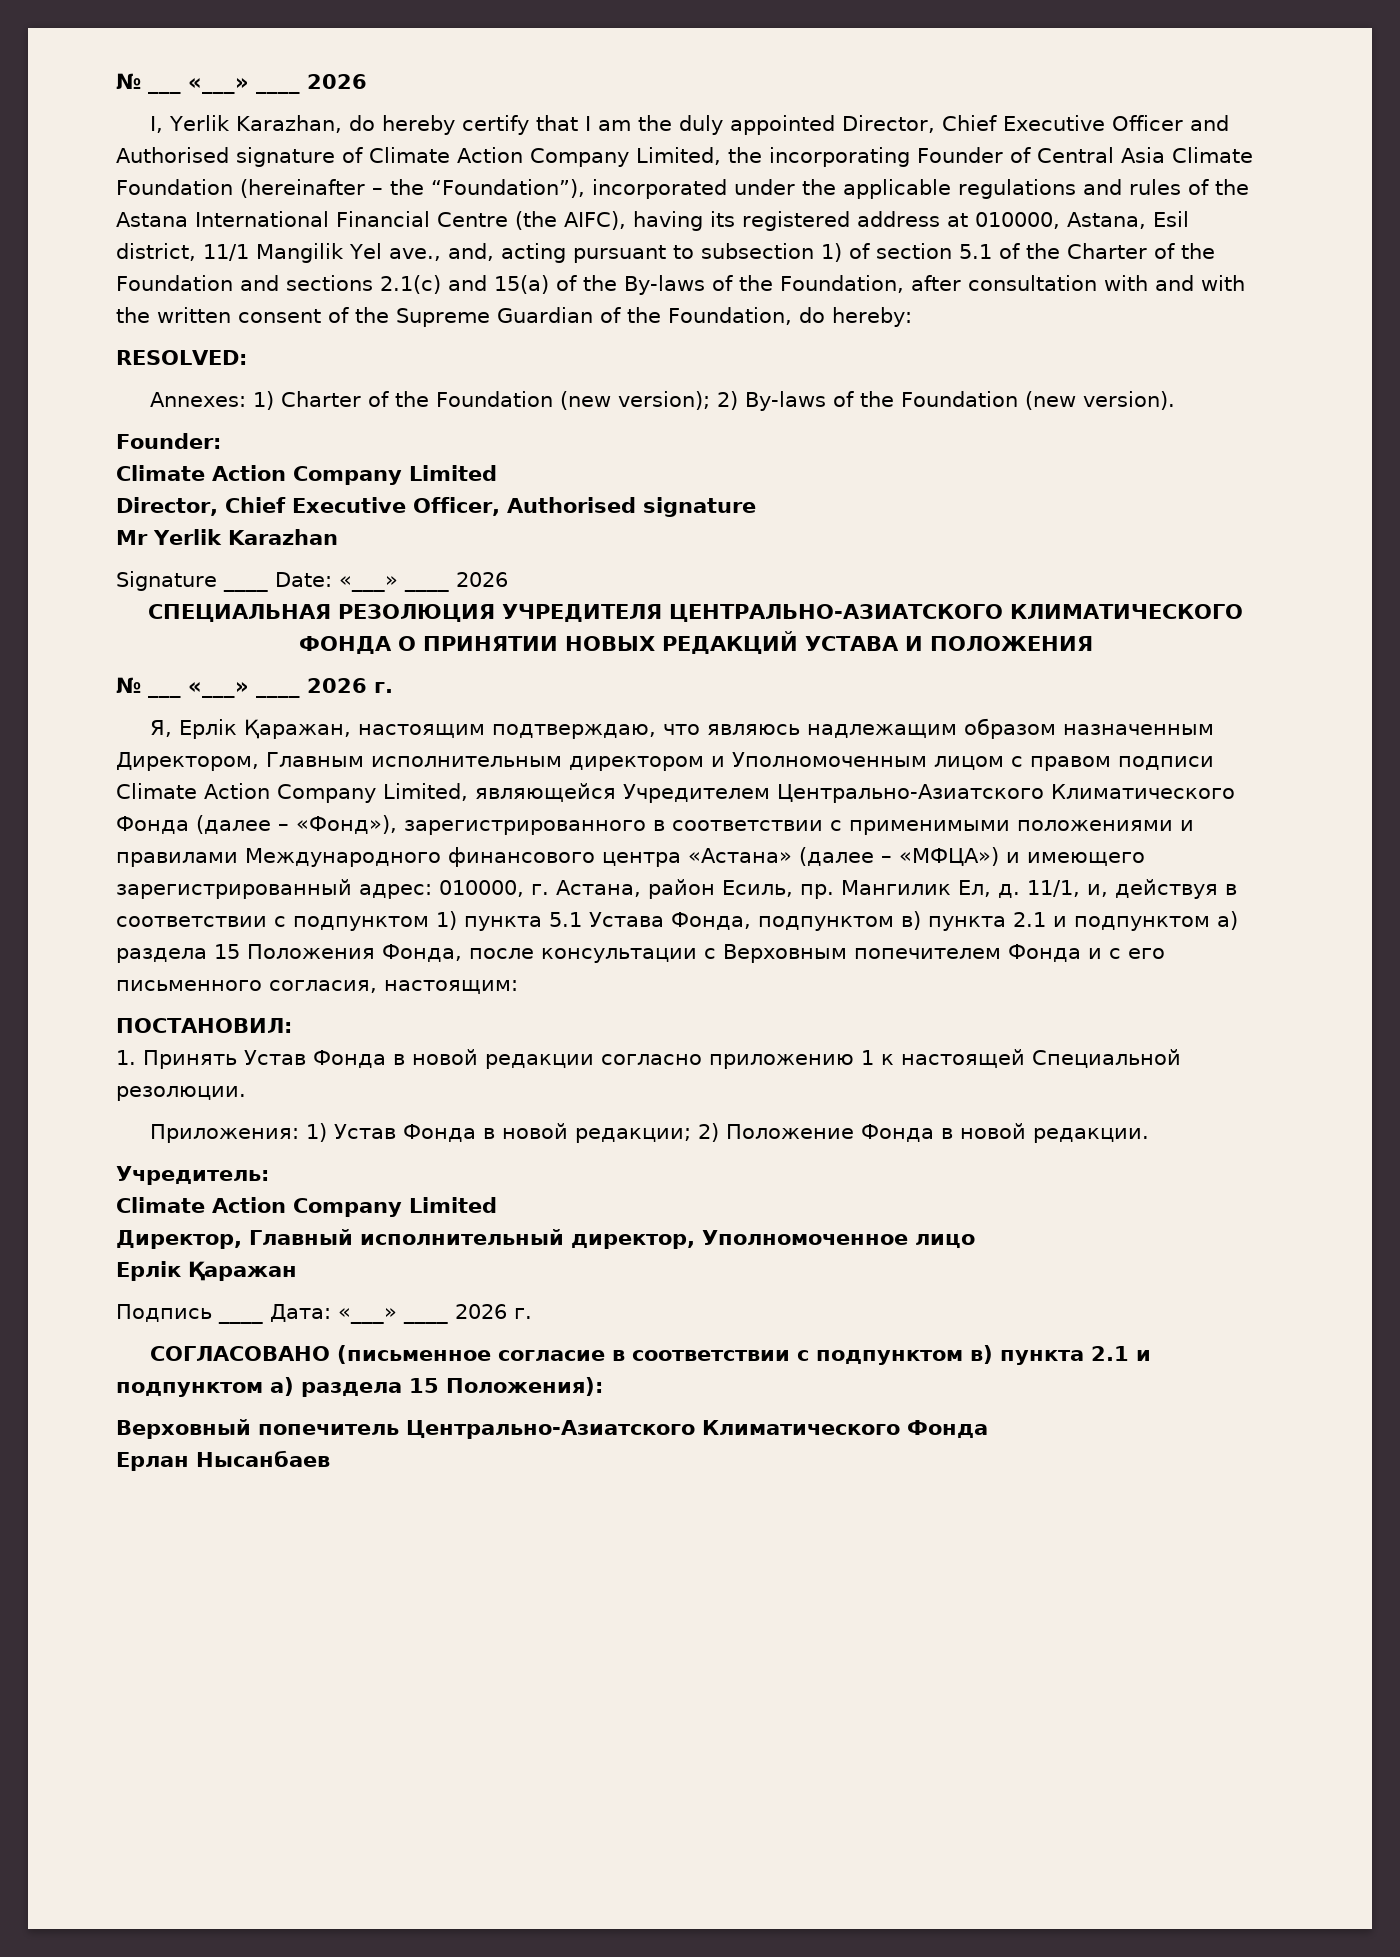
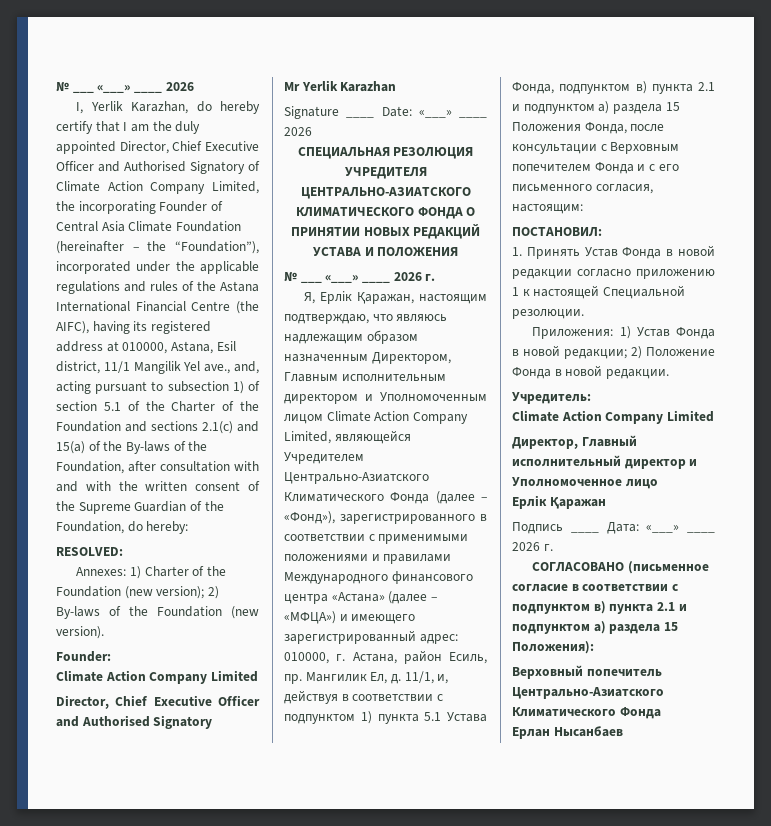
- I, Yerlik Karazhan, do hereby certify that I am the duly appointed Director, Chief Executive Officer and Authorised signature of Climate Action Company Limited, the incorporating Founder of Central Asia Climate Foundation (hereinafter – the “Foundation”), incorporated under the applicable regulations and rules of the Astana International Financial Centre (the AIFC), having its registered address at 010000, Astana, Esil district, 11/1 Mangilik Yel ave., and, acting pursuant to subsection 1) of section 5.1 of the Charter of the Foundation and sections 2.1(c) and 15(a) of the By-laws of the Foundation, after consultation with and with the written consent of the Supreme Guardian of the Foundation, do hereby:
+ I, Yerlik Karazhan, do hereby certify that I am the duly appointed Director, Chief Executive Officer and Authorised Signatory of Climate Action Company Limited, the incorporating Founder of Central Asia Climate Foundation (hereinafter – the “Foundation”), incorporated under the applicable regulations and rules of the Astana International Financial Centre (the AIFC), having its registered address at 010000, Astana, Esil district, 11/1 Mangilik Yel ave., and, acting pursuant to subsection 1) of section 5.1 of the Charter of the Foundation and sections 2.1(c) and 15(a) of the By-laws of the Foundation, after consultation with and with the written consent of the Supreme Guardian of the Foundation, do hereby:
  Founder:
  Climate Action Company Limited
- Director, Chief Executive Officer, Authorised signature
+ Director, Chief Executive Officer and Authorised Signatory
- Я, Ерлік Қаражан, настоящим подтверждаю, что являюсь надлежащим образом назначенным Директором, Главным исполнительным директором и Уполномоченным лицом с правом подписи Climate Action Company Limited, являющейся Учредителем Центрально-Азиатского Климатического Фонда (далее – «Фонд»), зарегистрированного в соответствии с применимыми положениями и правилами Международного финансового центра «Астана» (далее – «МФЦА») и имеющего зарегистрированный адрес: 010000, г. Астана, район Есиль, пр.
+ Я, Ерлік Қаражан, настоящим подтверждаю, что являюсь надлежащим образом назначенным Директором, Главным исполнительным директором и Уполномоченным лицом Climate Action Company Limited, являющейся Учредителем Центрально-Азиатского Климатического Фонда (далее – «Фонд»), зарегистрированного в соответствии с применимыми положениями и правилами Международного финансового центра «Астана» (далее – «МФЦА») и имеющего зарегистрированный адрес: 010000, г. Астана, район Есиль, пр.
- Директор, Главный исполнительный директор, Уполномоченное лицо
+ Директор, Главный исполнительный директор и Уполномоченное лицо

